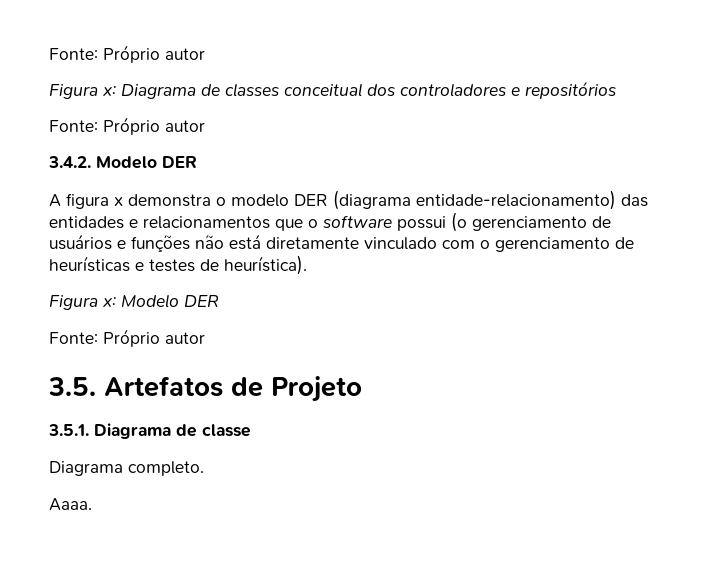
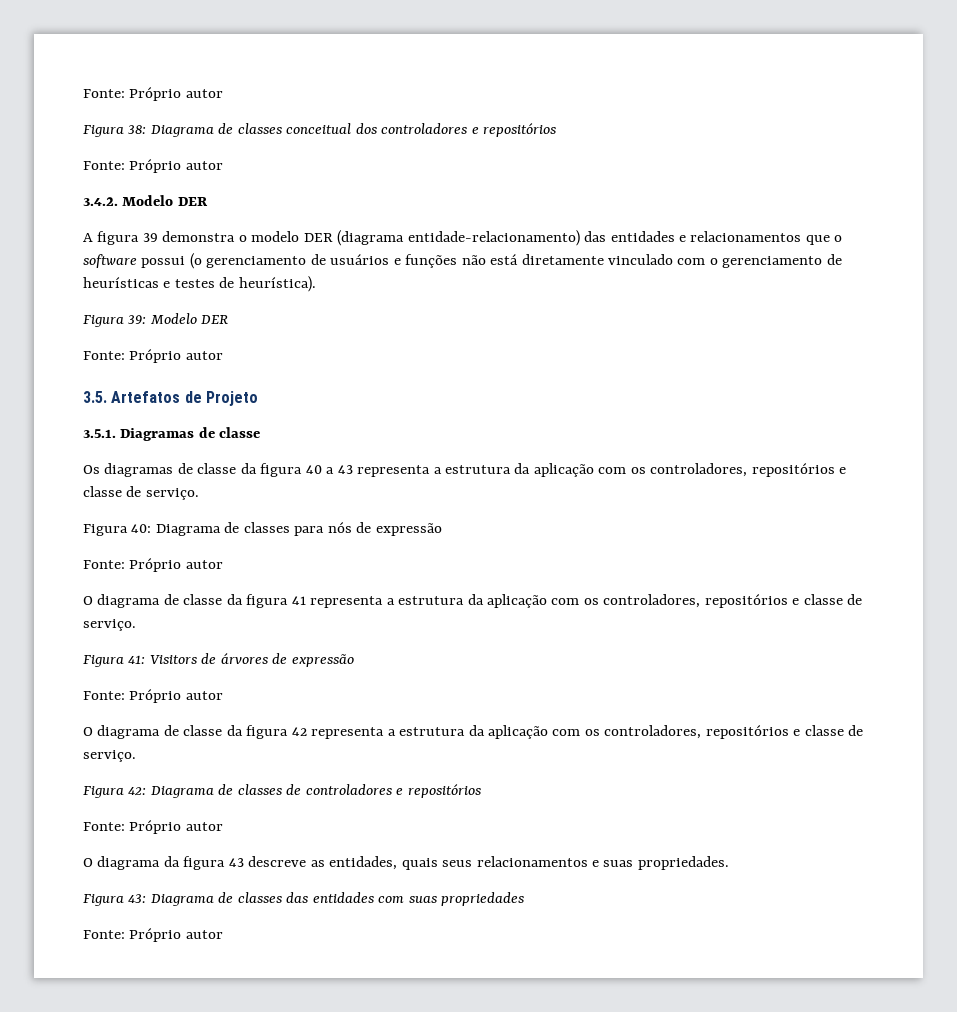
- Figura x: Diagrama de classes conceitual dos controladores e repositórios
+ Figura 38: Diagrama de classes conceitual dos controladores e repositórios
- A figura x demonstra o modelo DER (diagrama entidade-relacionamento) das entidades e relacionamentos que o software possui (o gerenciamento de usuários e funções não está diretamente vinculado com o gerenciamento de heurísticas e testes de heurística).
+ A figura 39 demonstra o modelo DER (diagrama entidade-relacionamento) das entidades e relacionamentos que o software possui (o gerenciamento de usuários e funções não está diretamente vinculado com o gerenciamento de heurísticas e testes de heurística).
- Figura x: Modelo DER
+ Figura 39: Modelo DER
- 3.5.1. Diagrama de classe
+ 3.5.1. Diagramas de classe
- Diagrama completo.
- Aaaa.
+ Os diagramas de classe da figura 40 a 43 representa a estrutura da aplicação com os controladores, repositórios e classe de serviço.
+ Figura 40: Diagrama de classes para nós de expressão
+ Fonte: Próprio autor
+ O diagrama de classe da figura 41 representa a estrutura da aplicação com os controladores, repositórios e classe de serviço.
+ Figura 41: Visitors de árvores de expressão
+ Fonte: Próprio autor
+ O diagrama de classe da figura 42 representa a estrutura da aplicação com os controladores, repositórios e classe de serviço.
+ Figura 42: Diagrama de classes de controladores e repositórios
+ Fonte: Próprio autor
+ O diagrama da figura 43 descreve as entidades, quais seus relacionamentos e suas propriedades.
+ Figura 43: Diagrama de classes das entidades com suas propriedades
+ Fonte: Próprio autor

